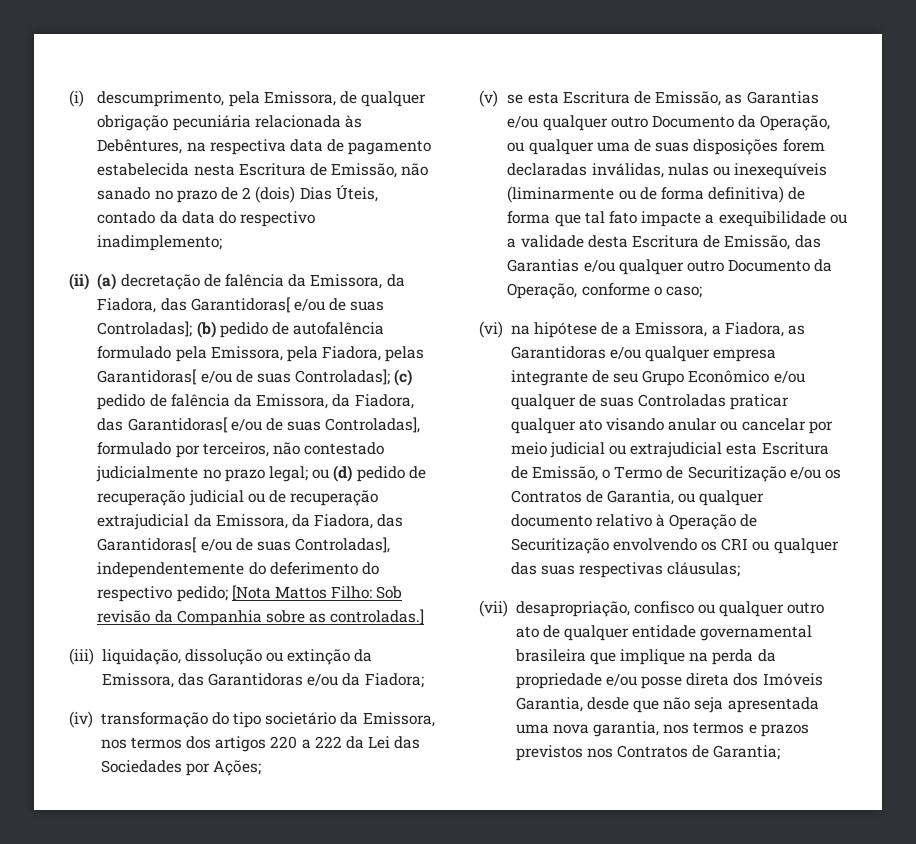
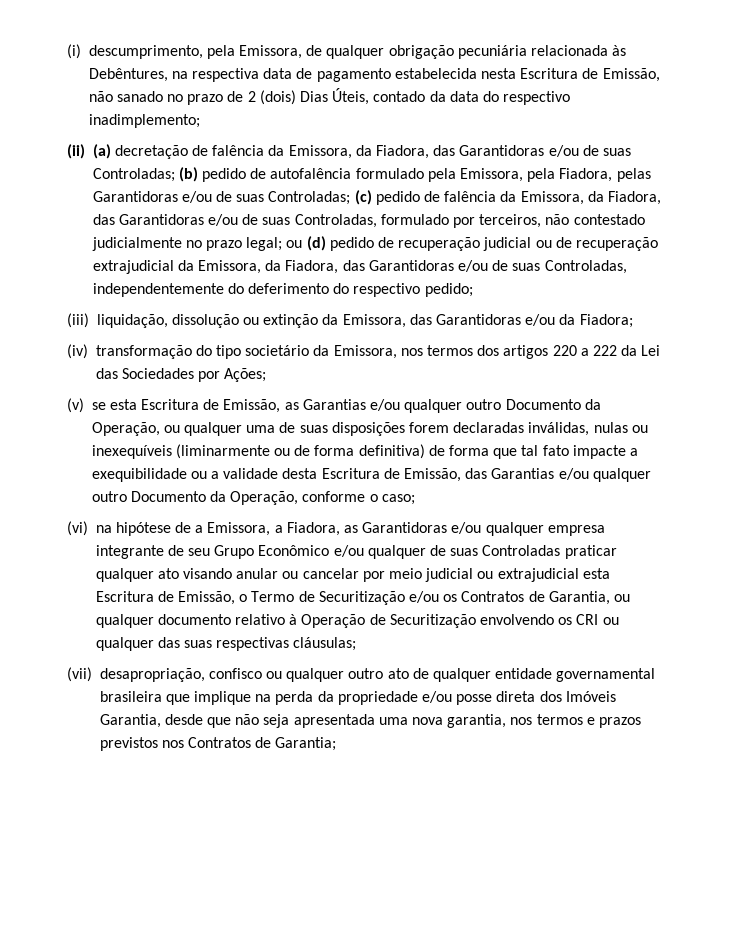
- (ii) (a) decretação de falência da Emissora, da Fiadora, das Garantidoras[ e/ou de suas Controladas]; (b) pedido de autofalência formulado pela Emissora, pela Fiadora, pelas Garantidoras[ e/ou de suas Controladas]; (c) pedido de falência da Emissora, da Fiadora, das Garantidoras[ e/ou de suas Controladas], formulado por terceiros, não contestado judicialmente no prazo legal; ou (d) pedido de recuperação judicial ou de recuperação extrajudicial da Emissora, da Fiadora, das Garantidoras[ e/ou de suas Controladas], independentemente do deferimento do respectivo pedido; [Nota Mattos Filho: Sob revisão da Companhia sobre as controladas.]
+ (ii) (a) decretação de falência da Emissora, da Fiadora, das Garantidoras e/ou de suas Controladas; (b) pedido de autofalência formulado pela Emissora, pela Fiadora, pelas Garantidoras e/ou de suas Controladas; (c) pedido de falência da Emissora, da Fiadora, das Garantidoras e/ou de suas Controladas, formulado por terceiros, não contestado judicialmente no prazo legal; ou (d) pedido de recuperação judicial ou de recuperação extrajudicial da Emissora, da Fiadora, das Garantidoras e/ou de suas Controladas, independentemente do deferimento do respectivo pedido;

